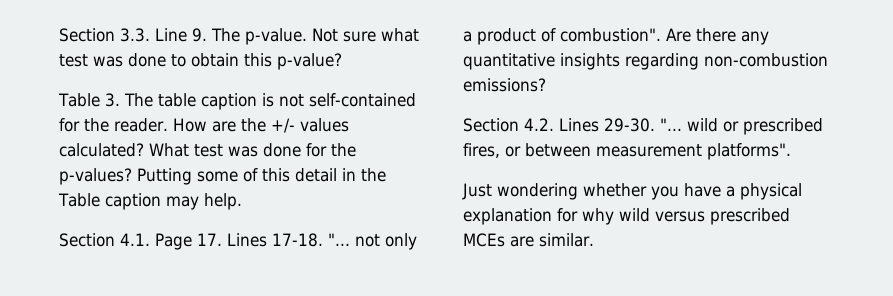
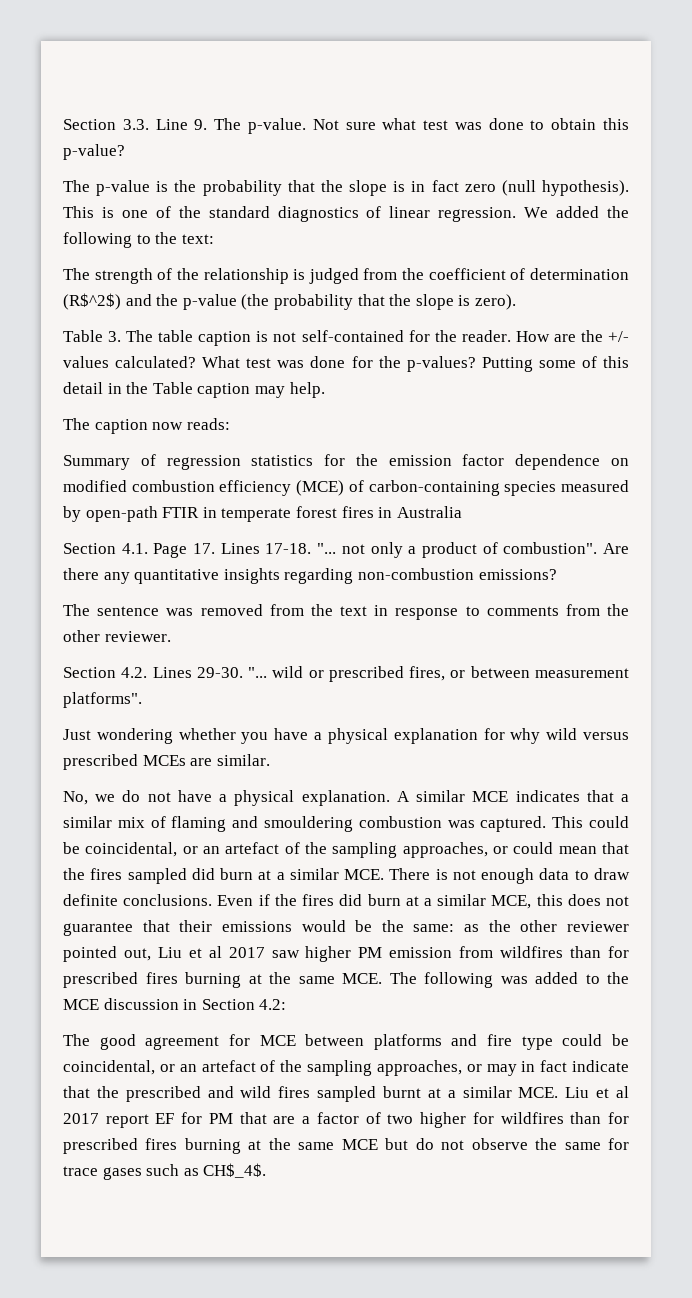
+ The p-value is the probability that the slope is in fact zero (null hypothesis). This is one of the standard diagnostics of linear regression. We added the following to the text:
+ The strength of the relationship is judged from the coefficient of determination (R$^2$) and the p-value (the probability that the slope is zero).
+ The caption now reads:
+ Summary of regression statistics for the emission factor dependence on modified combustion efficiency (MCE) of carbon-containing species measured by open-path FTIR in temperate forest fires in Australia
+ The sentence was removed from the text in response to comments from the other reviewer.
+ No, we do not have a physical explanation. A similar MCE indicates that a similar mix of flaming and smouldering combustion was captured. This could be coincidental, or an artefact of the sampling approaches, or could mean that the fires sampled did burn at a similar MCE. There is not enough data to draw definite conclusions. Even if the fires did burn at a similar MCE, this does not guarantee that their emissions would be the same: as the other reviewer pointed out, Liu et al 2017 saw higher PM emission from wildfires than for prescribed fires burning at the same MCE. The following was added to the MCE discussion in Section 4.2:
+ The good agreement for MCE between platforms and fire type could be coincidental, or an artefact of the sampling approaches, or may in fact indicate that the prescribed and wild fires sampled burnt at a similar MCE. Liu et al 2017 report EF for PM that are a factor of two higher for wildfires than for prescribed fires burning at the same MCE but do not observe the same for trace gases such as CH$_4$.

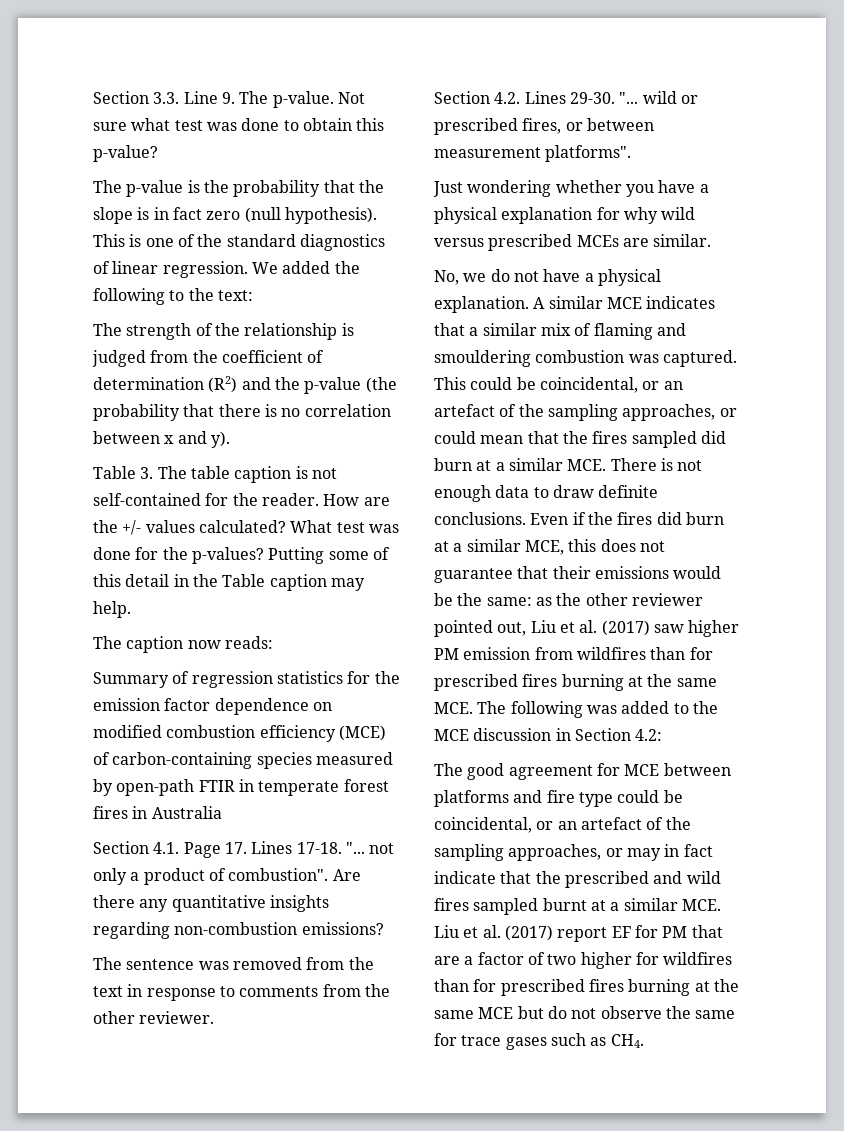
- The strength of the relationship is judged from the coefficient of determination (R$^2$) and the p-value (the probability that the slope is zero).
+ The strength of the relationship is judged from the coefficient of determination (R2) and the p-value (the probability that there is no correlation between x and y).
- Even if the fires did burn at a similar MCE, this does not guarantee that their emissions would be the same: as the other reviewer pointed out, Liu et al 2017 saw higher PM emission from wildfires than for prescribed fires burning at the same MCE. The following was added to the MCE discussion in Section 4.2:
+ Even if the fires did burn at a similar MCE, this does not guarantee that their emissions would be the same: as the other reviewer pointed out, Liu et al. (2017) saw higher PM emission from wildfires than for prescribed fires burning at the same MCE. The following was added to the MCE discussion in Section 4.2:
- The good agreement for MCE between platforms and fire type could be coincidental, or an artefact of the sampling approaches, or may in fact indicate that the prescribed and wild fires sampled burnt at a similar MCE. Liu et al 2017 report EF for PM that are a factor of two higher for wildfires than for prescribed fires burning at the same MCE but do not observe the same for trace gases such as CH$_4$.
+ The good agreement for MCE between platforms and fire type could be coincidental, or an artefact of the sampling approaches, or may in fact indicate that the prescribed and wild fires sampled burnt at a similar MCE. Liu et al. (2017) report EF for PM that are a factor of two higher for wildfires than for prescribed fires burning at the same MCE but do not observe the same for trace gases such as CH4.

